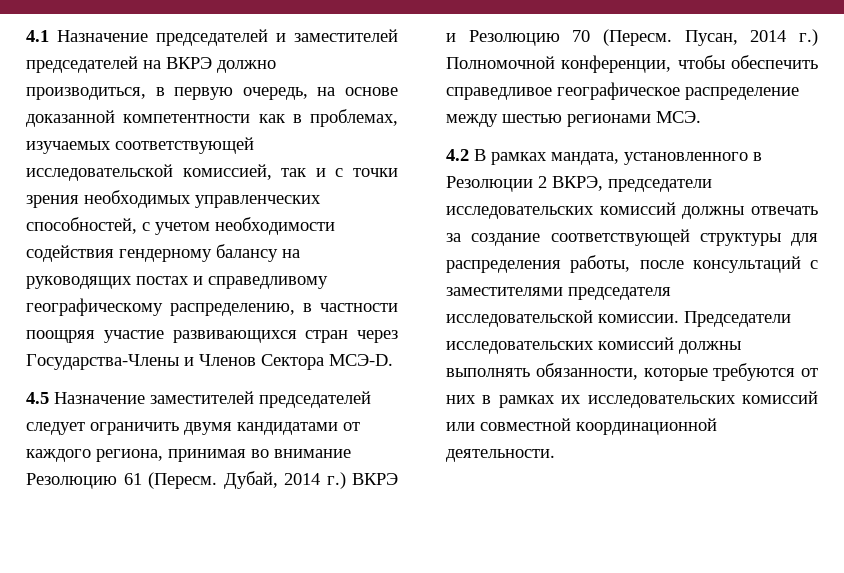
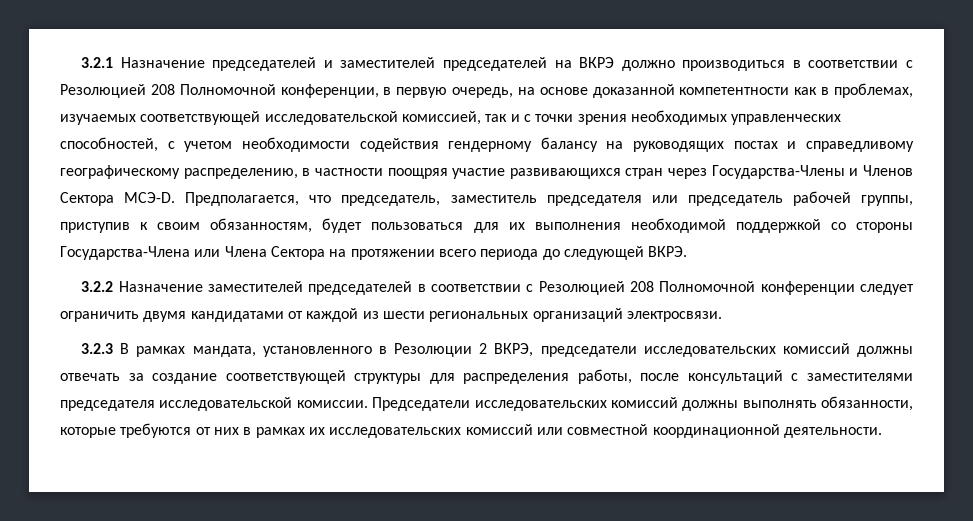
- 4.1 Назначение председателей и заместителей председателей на ВКРЭ должно производиться, в первую очередь, на основе доказанной компетентности как в проблемах, изучаемых соответствующей исследовательской комиссией, так и с точки зрения необходимых управленческих способностей, с учетом необходимости содействия гендерному балансу на руководящих постах и справедливому географическому распределению, в частности поощряя участие развивающихся стран через Государства-Члены и Членов Сектора МСЭ-D.
- 4.5 Назначение заместителей председателей следует ограничить двумя кандидатами от каждого региона, принимая во внимание Резолюцию 61 (Пересм. Дубай, 2014 г.) ВКРЭ и Резолюцию 70 (Пересм. Пусан, 2014 г.) Полномочной конференции, чтобы обеспечить справедливое географическое распределение между шестью регионами МСЭ.
- 4.2 В рамках мандата, установленного в Резолюции 2 ВКРЭ, председатели исследовательских комиссий должны отвечать за создание соответствующей структуры для распределения работы, после консультаций с заместителями председателя исследовательской комиссии.
+ 3.2.1 Назначение председателей и заместителей председателей на ВКРЭ должно производиться в соответствии с Резолюцией 208 Полномочной конференции, в первую очередь, на основе доказанной компетентности как в проблемах, изучаемых соответствующей исследовательской комиссией, так и с точки зрения необходимых управленческих способностей, с учетом необходимости содействия гендерному балансу на руководящих постах и справедливому географическому распределению, в частности поощряя участие развивающихся стран через Государства-Члены и Членов Сектора МСЭ-D. Предполагается, что председатель, заместитель председателя или председатель рабочей группы, приступив к своим обязанностям, будет пользоваться для их выполнения необходимой поддержкой со стороны Государства-Члена или Члена Сектора на протяжении всего периода до следующей ВКРЭ.
+ 3.2.2 Назначение заместителей председателей в соответствии с Резолюцией 208 Полномочной конференции следует ограничить двумя кандидатами от каждой из шести региональных организаций электросвязи.
+ 3.2.3 В рамках мандата, установленного в Резолюции 2 ВКРЭ, председатели исследовательских комиссий должны отвечать за создание соответствующей структуры для распределения работы, после консультаций с заместителями председателя исследовательской комиссии.

